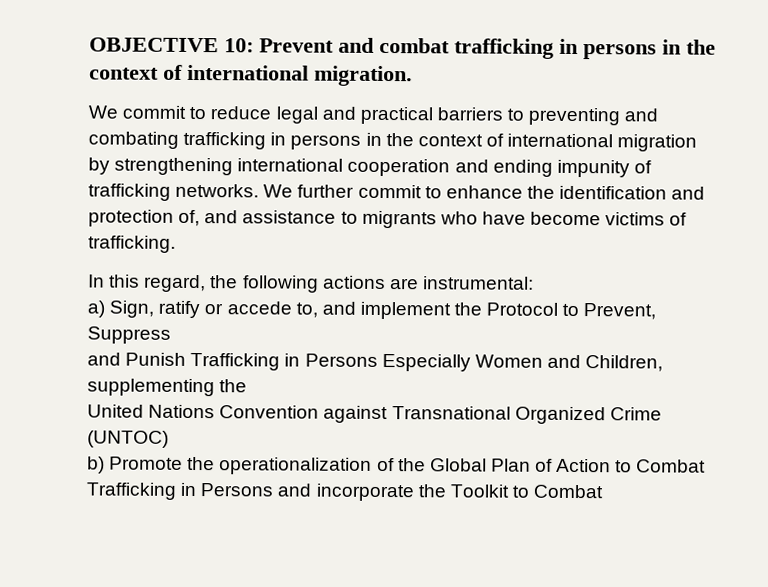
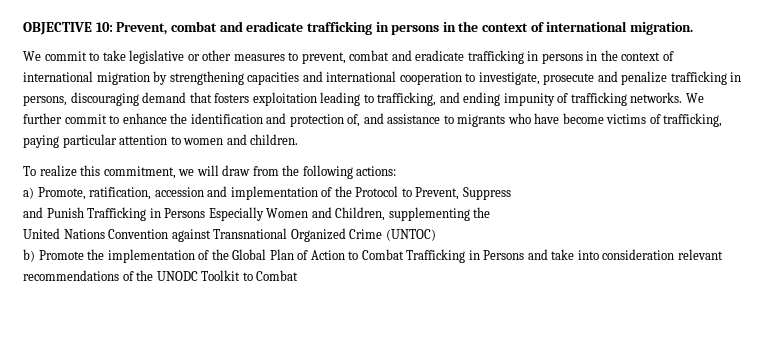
- OBJECTIVE 10: Prevent and combat trafficking in persons in the context of international migration.
+ OBJECTIVE 10: Prevent, combat and eradicate trafficking in persons in the context of international migration.
- We commit to reduce legal and practical barriers to preventing and combating trafficking in persons in the context of international migration by strengthening international cooperation and ending impunity of trafficking networks.
+ We commit to take legislative or other measures to prevent, combat and eradicate trafficking in persons in the context of international migration by strengthening capacities and international cooperation to investigate, prosecute and penalize trafficking in persons, discouraging demand that fosters exploitation leading to trafficking, and ending impunity of trafficking networks.
- We further commit to enhance the identification and protection of, and assistance to migrants who have become victims of trafficking.
- In this regard, the following actions are instrumental:
- a) Sign, ratify or accede to, and implement the Protocol to Prevent, Suppress
+ We further commit to enhance the identification and protection of, and assistance to migrants who have become victims of trafficking, paying particular attention to women and children.
+ To realize this commitment, we will draw from the following actions:
+ a) Promote, ratification, accession and implementation of the Protocol to Prevent, Suppress
- b) Promote the operationalization of the Global Plan of Action to Combat Trafficking in Persons and incorporate the Toolkit to Combat
+ b) Promote the implementation of the Global Plan of Action to Combat Trafficking in Persons and take into consideration relevant recommendations of the UNODC Toolkit to Combat

